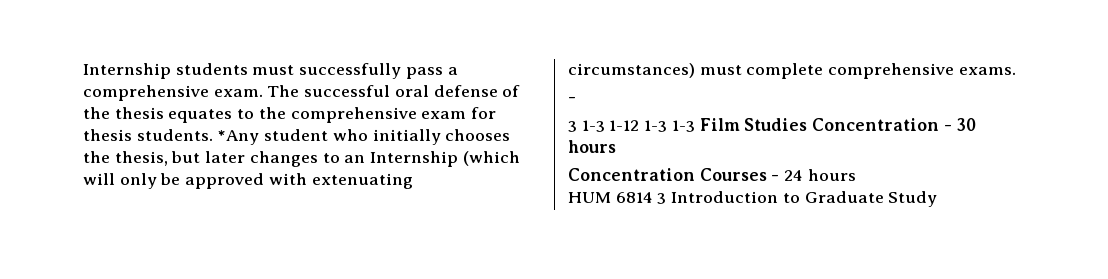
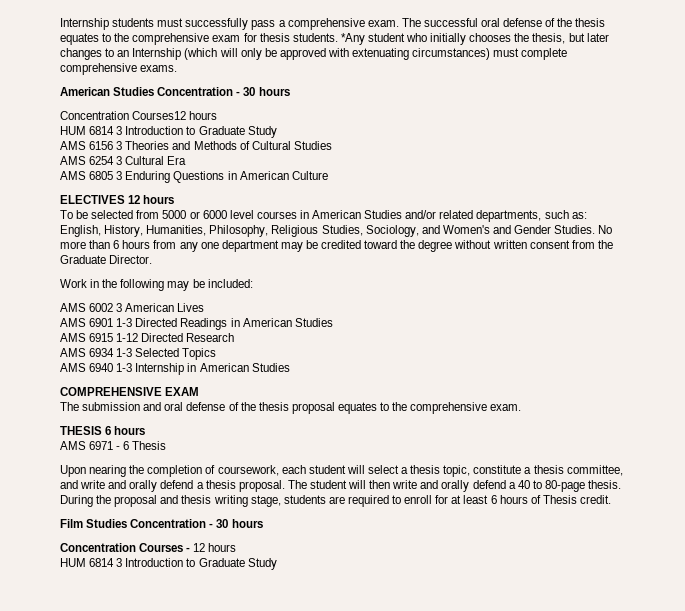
  *Any student who initially chooses the thesis, but later changes to an Internship (which will only be approved with extenuating circumstances) must complete comprehensive exams.
- -
- 3 1-3 1-12 1-3 1-3 Film Studies Concentration - 30 hours
+ American Studies Concentration - 30 hours
+ Concentration Courses12 hours
+ HUM 6814 3 Introduction to Graduate Study
+ AMS 6156 3 Theories and Methods of Cultural Studies
+ AMS 6254 3 Cultural Era
+ AMS 6805 3 Enduring Questions in American Culture
+ ELECTIVES 12 hours
+ To be selected from 5000 or 6000 level courses in American Studies and/or related departments, such as: English, History, Humanities, Philosophy, Religious Studies, Sociology, and Women's and Gender Studies. No more than 6 hours from any one department may be credited toward the degree without written consent from the Graduate Director.
+ Work in the following may be included:
+ AMS 6002 3 American Lives
+ AMS 6901 1-3 Directed Readings in American Studies
+ AMS 6915 1-12 Directed Research
+ AMS 6934 1-3 Selected Topics
+ AMS 6940 1-3 Internship in American Studies
+ COMPREHENSIVE EXAM
+ The submission and oral defense of the thesis proposal equates to the comprehensive exam.
+ THESIS 6 hours
+ AMS 6971 - 6 Thesis
+ Upon nearing the completion of coursework, each student will select a thesis topic, constitute a thesis committee, and write and orally defend a thesis proposal. The student will then write and orally defend a 40 to 80-page thesis. During the proposal and thesis writing stage, students are required to enroll for at least 6 hours of Thesis credit.
+ Film Studies Concentration - 30 hours
- Concentration Courses - 24 hours
+ Concentration Courses - 12 hours

